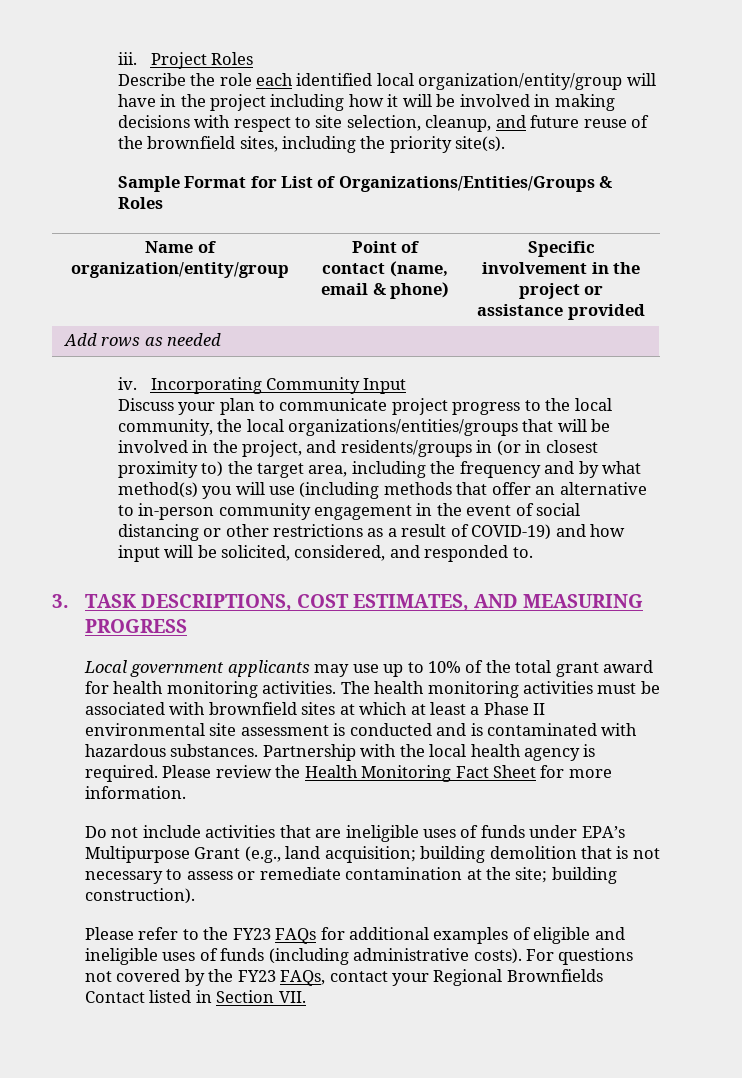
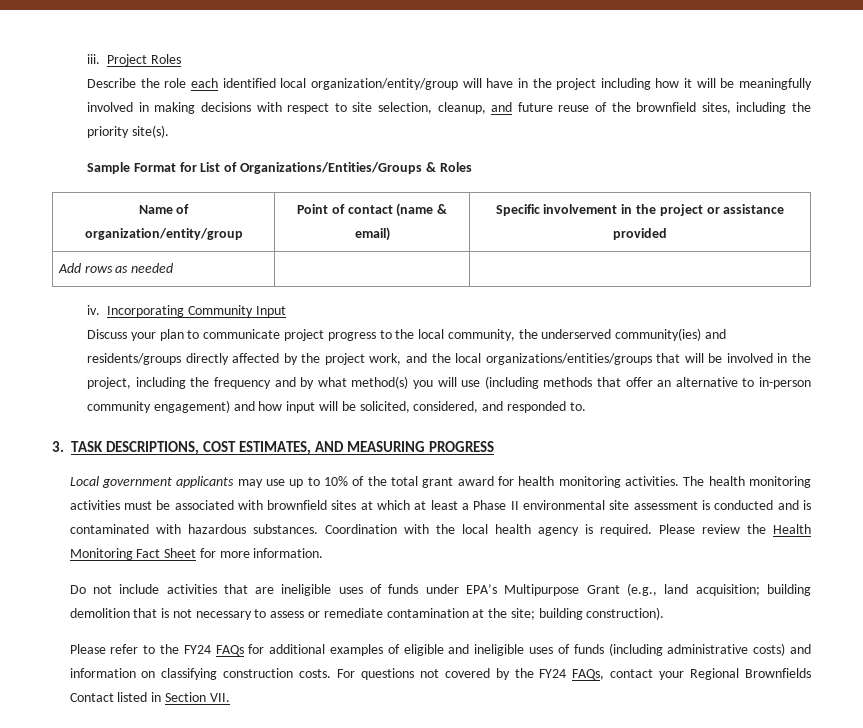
- Describe the role each identified local organization/entity/group will have in the project including how it will be involved in making decisions with respect to site selection, cleanup, and future reuse of the brownfield sites, including the priority site(s).
+ Describe the role each identified local organization/entity/group will have in the project including how it will be meaningfully involved in making decisions with respect to site selection, cleanup, and future reuse of the brownfield sites, including the priority site(s).
- Name of organization/entity/group | Point of contact (name, email & phone) | Specific involvement in the project or assistance provided
+ Name of organization/entity/group | Point of contact (name & email) | Specific involvement in the project or assistance provided
- Discuss your plan to communicate project progress to the local community, the local organizations/entities/groups that will be involved in the project, and residents/groups in (or in closest proximity to) the target area, including the frequency and by what method(s) you will use (including methods that offer an alternative to in-person community engagement in the event of social distancing or other restrictions as a result of COVID-19) and how input will be solicited, considered, and responded to.
+ Discuss your plan to communicate project progress to the local community, the underserved community(ies) and residents/groups directly affected by the project work, and the local organizations/entities/groups that will be involved in the project, including the frequency and by what method(s) you will use (including methods that offer an alternative to in-person community engagement) and how input will be solicited, considered, and responded to.
- Partnership with the local health agency is required.
+ Coordination with the local health agency is required.
- Please refer to the FY23 FAQs for additional examples of eligible and ineligible uses of funds (including administrative costs).
+ Please refer to the FY24 FAQs for additional examples of eligible and ineligible uses of funds (including administrative costs) and information on classifying construction costs.
- For questions not covered by the FY23 FAQs, contact your Regional Brownfields Contact listed in Section VII.
+ For questions not covered by the FY24 FAQs, contact your Regional Brownfields Contact listed in Section VII.

